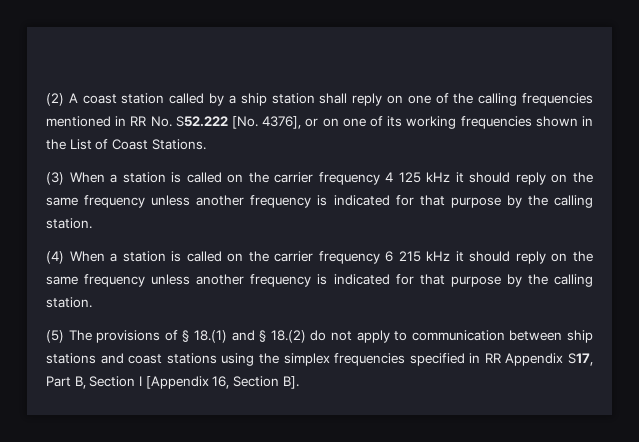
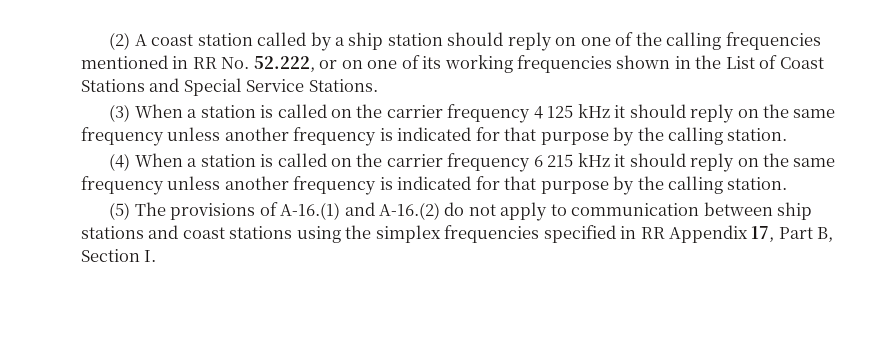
- (2) A coast station called by a ship station shall reply on one of the calling frequencies mentioned in RR No. S52.222 [No. 4376], or on one of its working frequencies shown in the List of Coast Stations.
+ (2) A coast station called by a ship station should reply on one of the calling frequencies mentioned in RR No. 52.222, or on one of its working frequencies shown in the List of Coast Stations and Special Service Stations.
- (5) The provisions of § 18.(1) and § 18.(2) do not apply to communication between ship stations and coast stations using the simplex frequencies specified in RR Appendix S17, Part B, Section I [Appendix 16, Section B].
+ (5) The provisions of A-16.(1) and A-16.(2) do not apply to communication between ship stations and coast stations using the simplex frequencies specified in RR Appendix 17, Part B, Section I.

